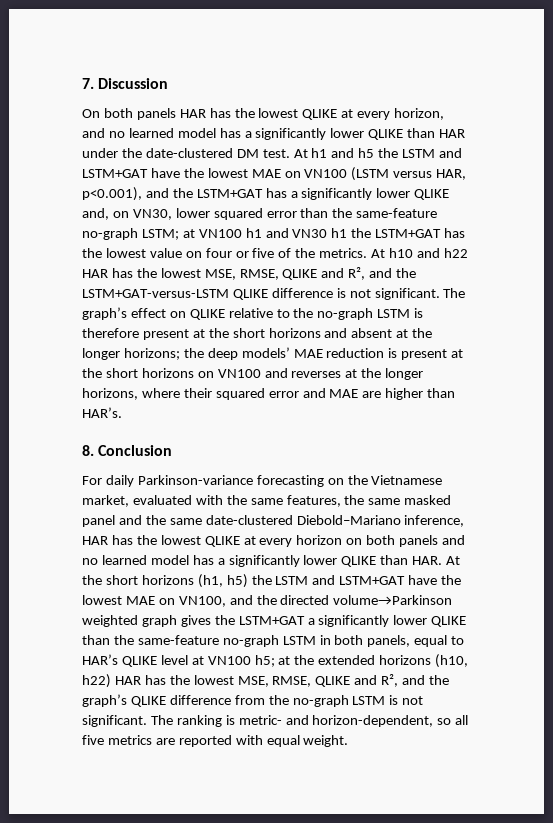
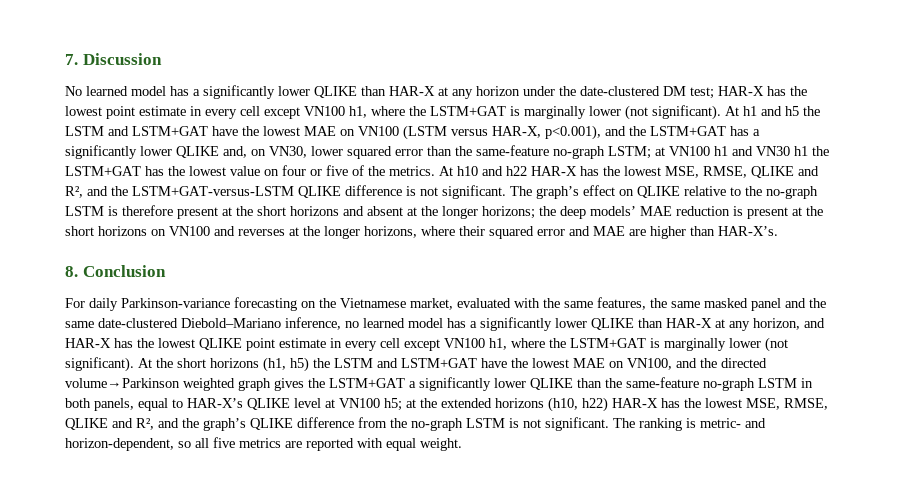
- On both panels HAR has the lowest QLIKE at every horizon, and no learned model has a significantly lower QLIKE than HAR under the date-clustered DM test.
+ No learned model has a significantly lower QLIKE than HAR-X at any horizon under the date-clustered DM test; HAR-X has the lowest point estimate in every cell except VN100 h1, where the LSTM+GAT is marginally lower (not significant).
- At h1 and h5 the LSTM and LSTM+GAT have the lowest MAE on VN100 (LSTM versus HAR, p<0.001), and the LSTM+GAT has a significantly lower QLIKE and, on VN30, lower squared error than the same-feature no-graph LSTM; at VN100 h1 and VN30 h1 the LSTM+GAT has the lowest value on four or five of the metrics.
+ At h1 and h5 the LSTM and LSTM+GAT have the lowest MAE on VN100 (LSTM versus HAR-X, p<0.001), and the LSTM+GAT has a significantly lower QLIKE and, on VN30, lower squared error than the same-feature no-graph LSTM; at VN100 h1 and VN30 h1 the LSTM+GAT has the lowest value on four or five of the metrics.
- At h10 and h22 HAR has the lowest MSE, RMSE, QLIKE and R², and the LSTM+GAT-versus-LSTM QLIKE difference is not significant.
+ At h10 and h22 HAR-X has the lowest MSE, RMSE, QLIKE and R², and the LSTM+GAT-versus-LSTM QLIKE difference is not significant.
- The graph’s effect on QLIKE relative to the no-graph LSTM is therefore present at the short horizons and absent at the longer horizons; the deep models’ MAE reduction is present at the short horizons on VN100 and reverses at the longer horizons, where their squared error and MAE are higher than HAR’s.
+ The graph’s effect on QLIKE relative to the no-graph LSTM is therefore present at the short horizons and absent at the longer horizons; the deep models’ MAE reduction is present at the short horizons on VN100 and reverses at the longer horizons, where their squared error and MAE are higher than HAR-X’s.
- For daily Parkinson-variance forecasting on the Vietnamese market, evaluated with the same features, the same masked panel and the same date-clustered Diebold–Mariano inference, HAR has the lowest QLIKE at every horizon on both panels and no learned model has a significantly lower QLIKE than HAR. At the short horizons (h1, h5) the LSTM and LSTM+GAT have the lowest MAE on VN100, and the directed volume→Parkinson weighted graph gives the LSTM+GAT a significantly lower QLIKE than the same-feature no-graph LSTM in both panels, equal to HAR’s QLIKE level at VN100 h5;
+ For daily Parkinson-variance forecasting on the Vietnamese market, evaluated with the same features, the same masked panel and the same date-clustered Diebold–Mariano inference, no learned model has a significantly lower QLIKE than HAR-X at any horizon, and HAR-X has the lowest QLIKE point estimate in every cell except VN100 h1, where the LSTM+GAT is marginally lower (not significant). At the short horizons (h1, h5) the LSTM and LSTM+GAT have the lowest MAE on VN100, and the directed volume→Parkinson weighted graph gives the LSTM+GAT a significantly lower QLIKE than the same-feature no-graph LSTM in both panels, equal to HAR-X’s QLIKE level at VN100 h5;
- at the extended horizons (h10, h22) HAR has the lowest MSE, RMSE, QLIKE and R², and the graph’s QLIKE difference from the no-graph LSTM is not significant.
+ at the extended horizons (h10, h22) HAR-X has the lowest MSE, RMSE, QLIKE and R², and the graph’s QLIKE difference from the no-graph LSTM is not significant.

